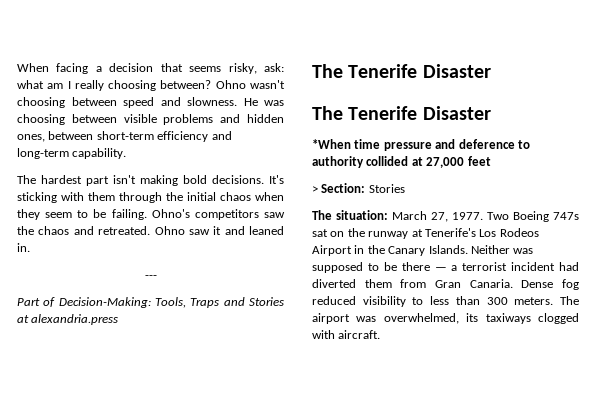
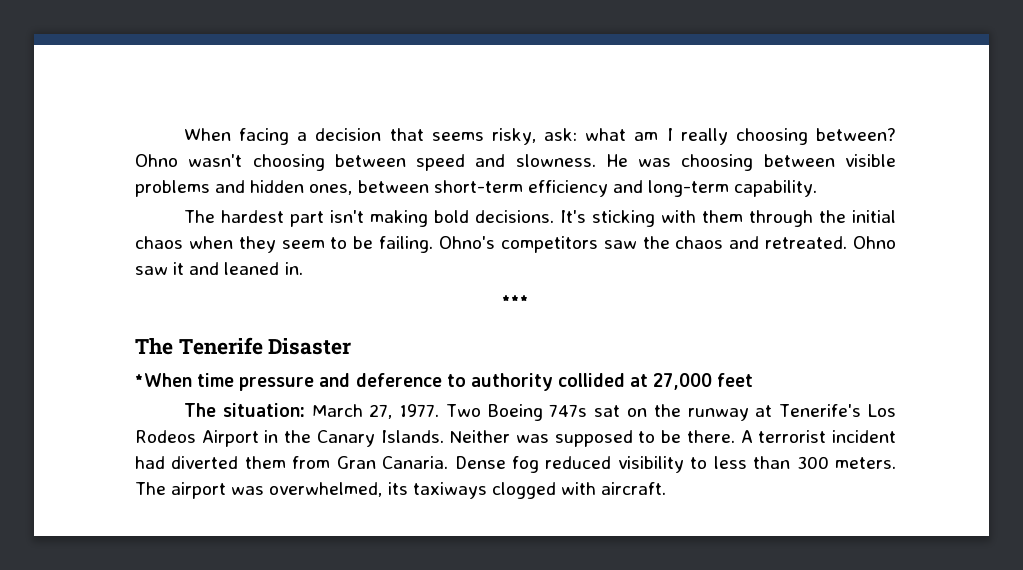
- ---
- Part of Decision-Making: Tools, Traps and Stories at alexandria.press
- The Tenerife Disaster
+ ***
- > Section: Stories
- Neither was supposed to be there — a terrorist incident had diverted them from Gran Canaria.
+ Neither was supposed to be there. A terrorist incident had diverted them from Gran Canaria.

